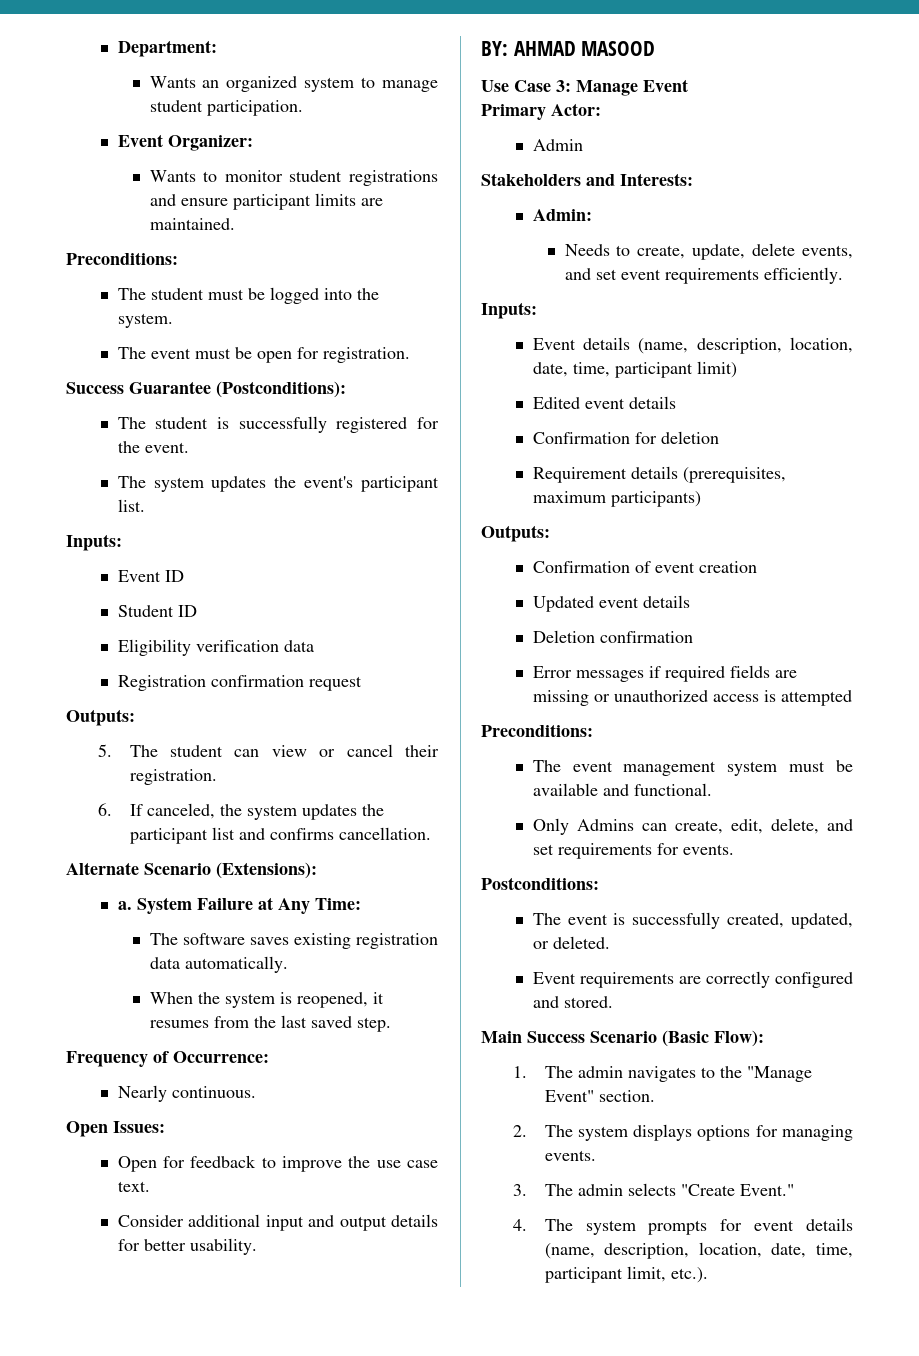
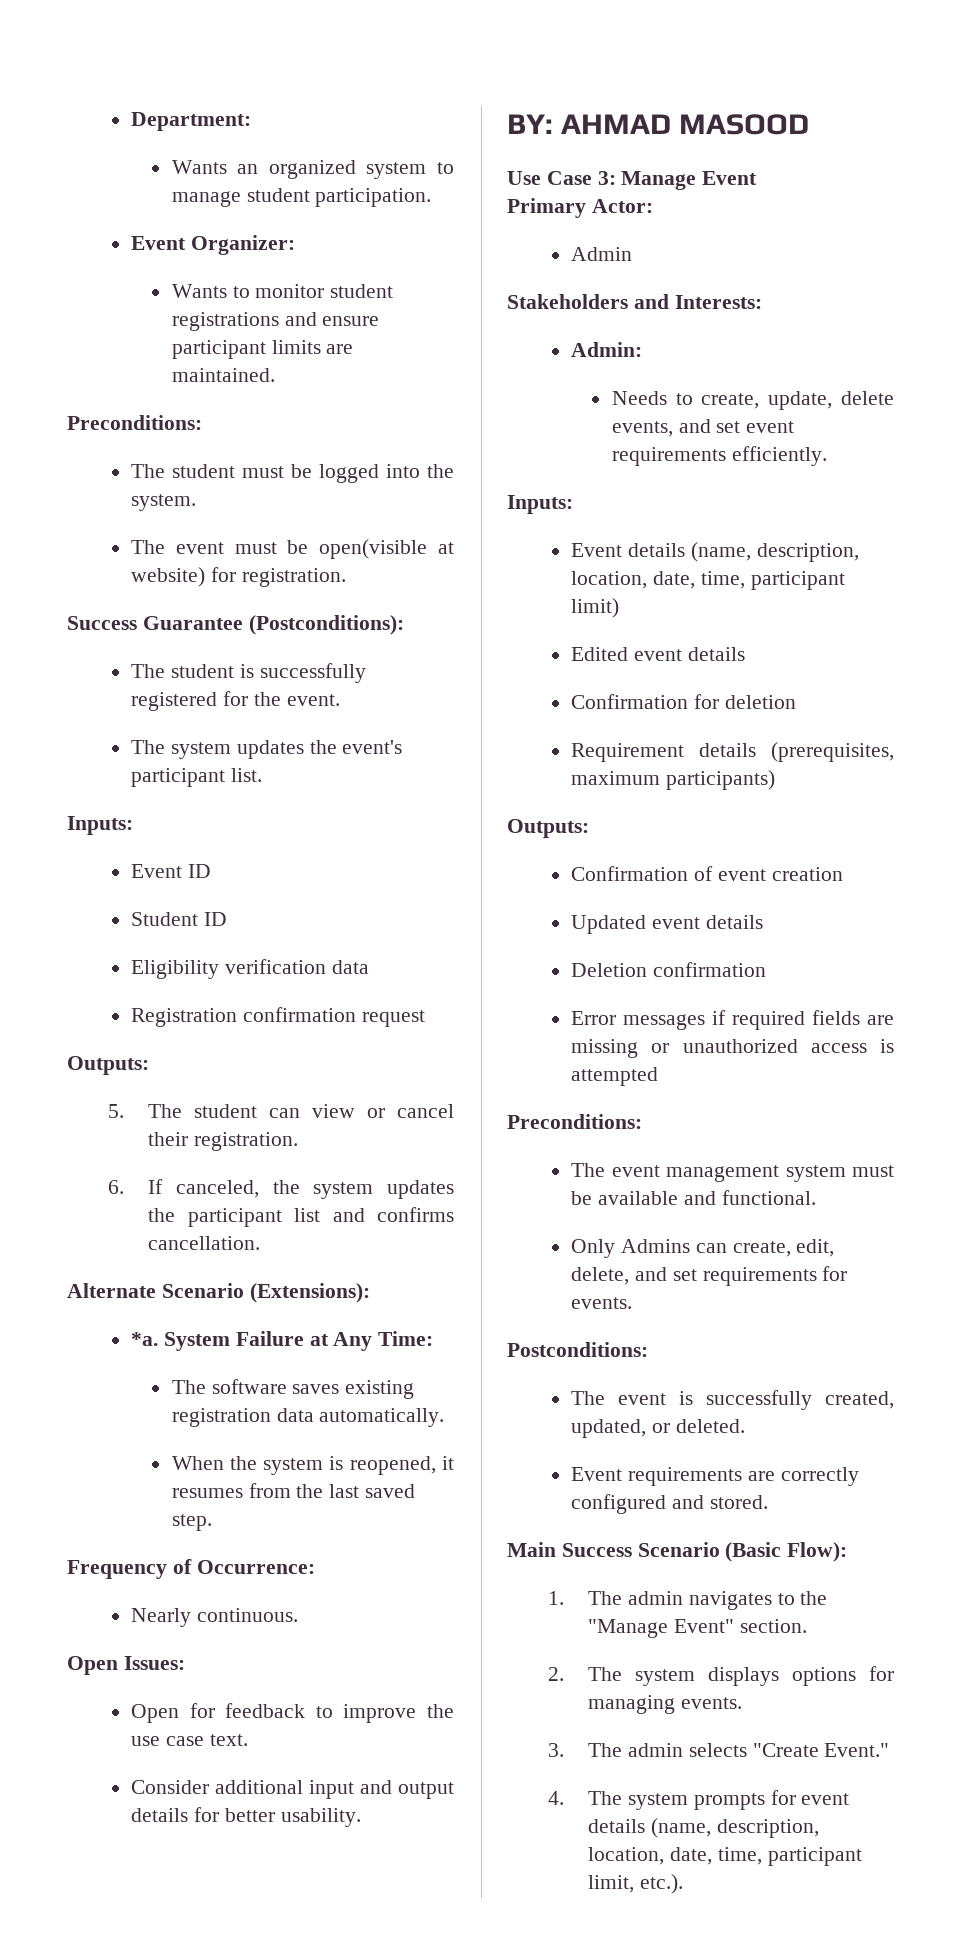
- The event must be open for registration.
+ The event must be open(visible at website) for registration.
- a.
+ *a.

